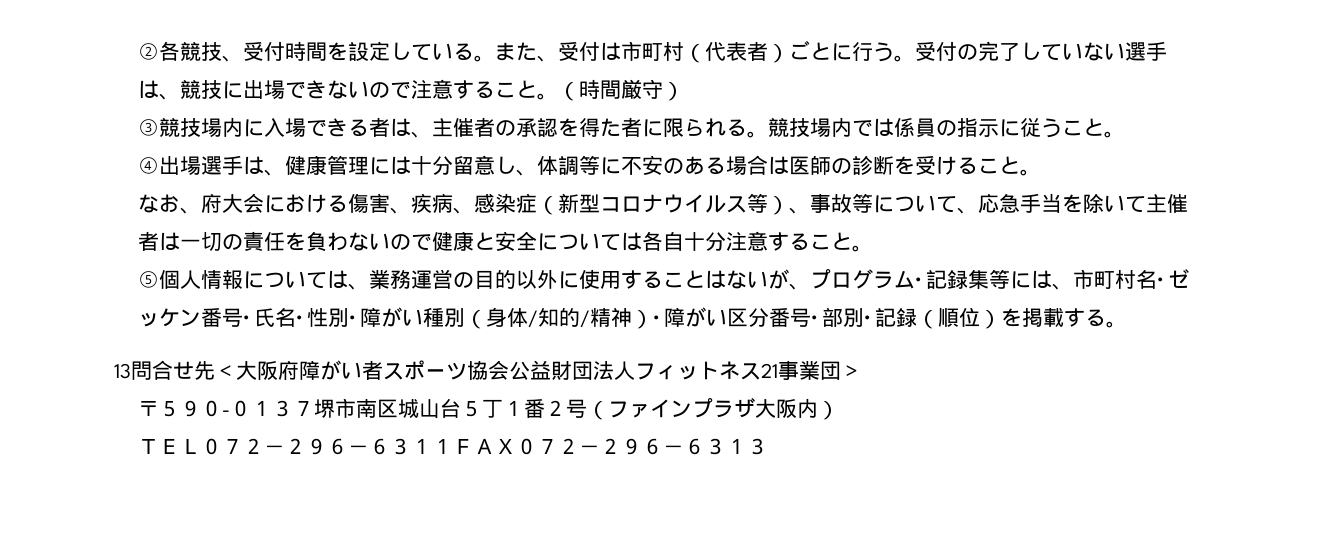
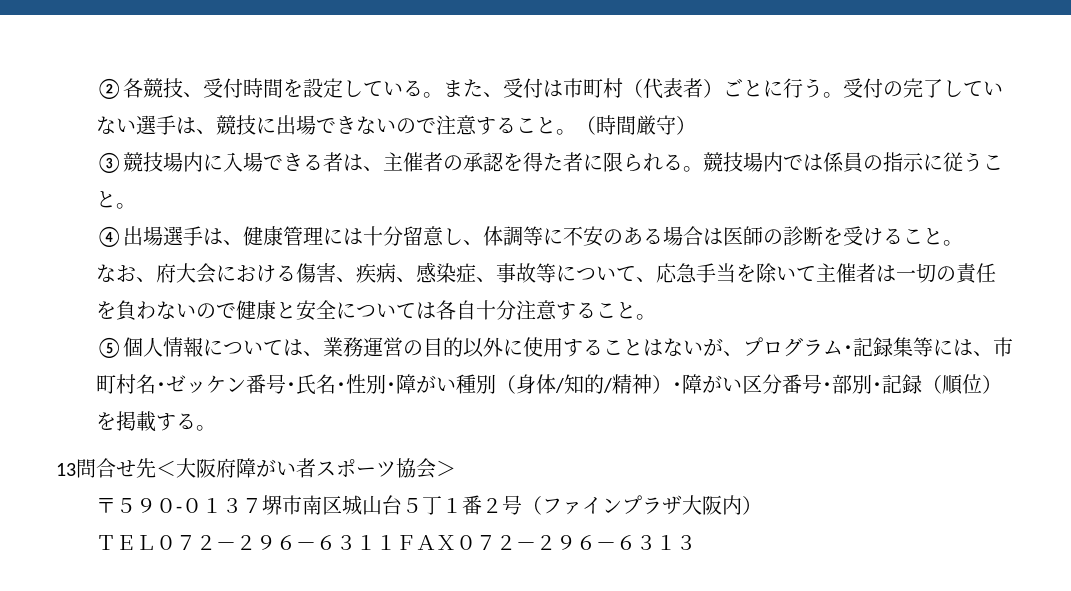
- なお、府大会における傷害、疾病、感染症（新型コロナウイルス等）、事故等について、応急手当を除いて主催者は一切の責任を負わないので健康と安全については各自十分注意すること。
+ なお、府大会における傷害、疾病、感染症、事故等について、応急手当を除いて主催者は一切の責任を負わないので健康と安全については各自十分注意すること。
- 13問合せ先＜大阪府障がい者スポーツ協会公益財団法人フィットネス21事業団＞
+ 13問合せ先＜大阪府障がい者スポーツ協会＞

